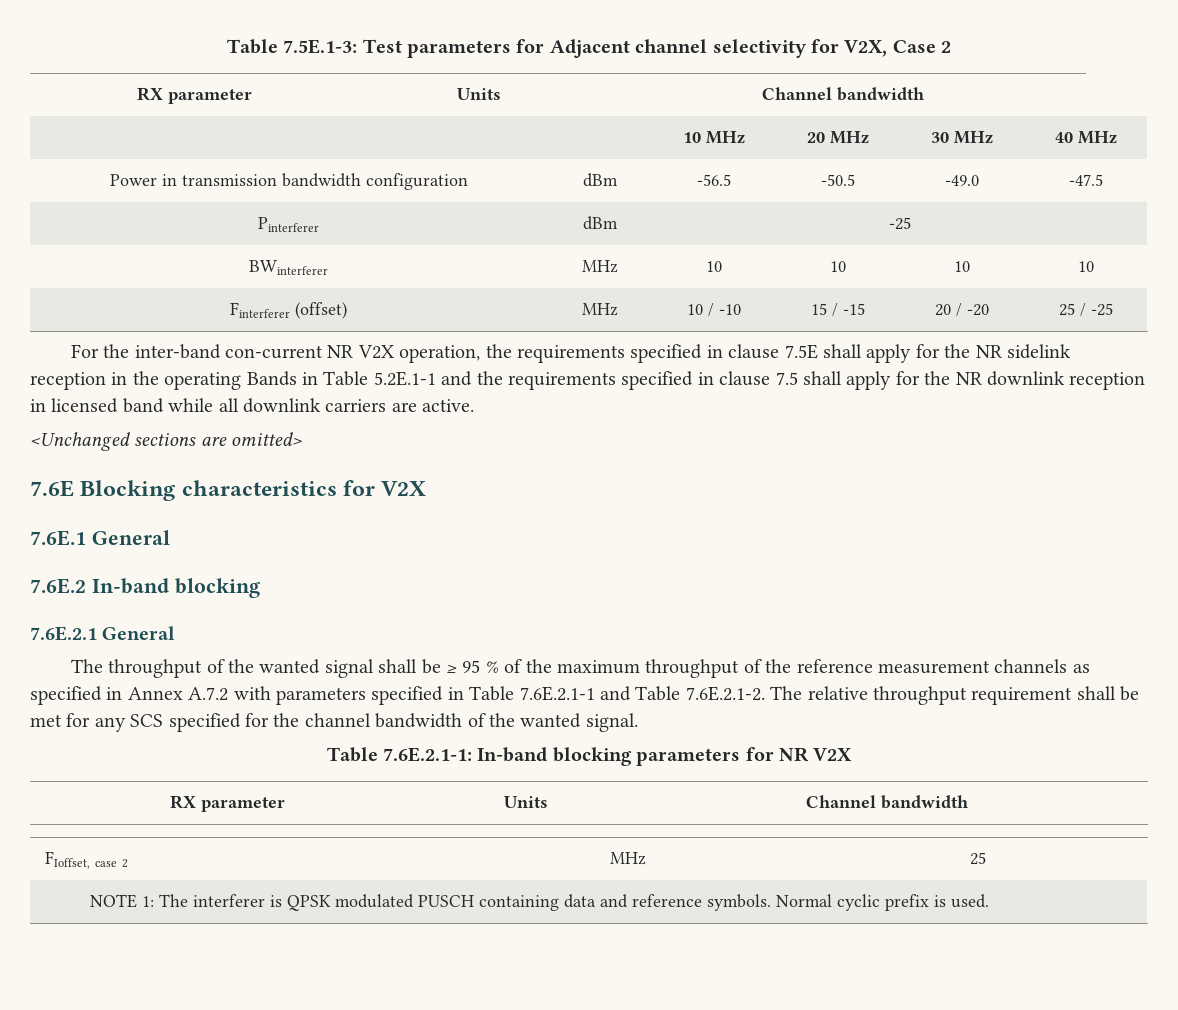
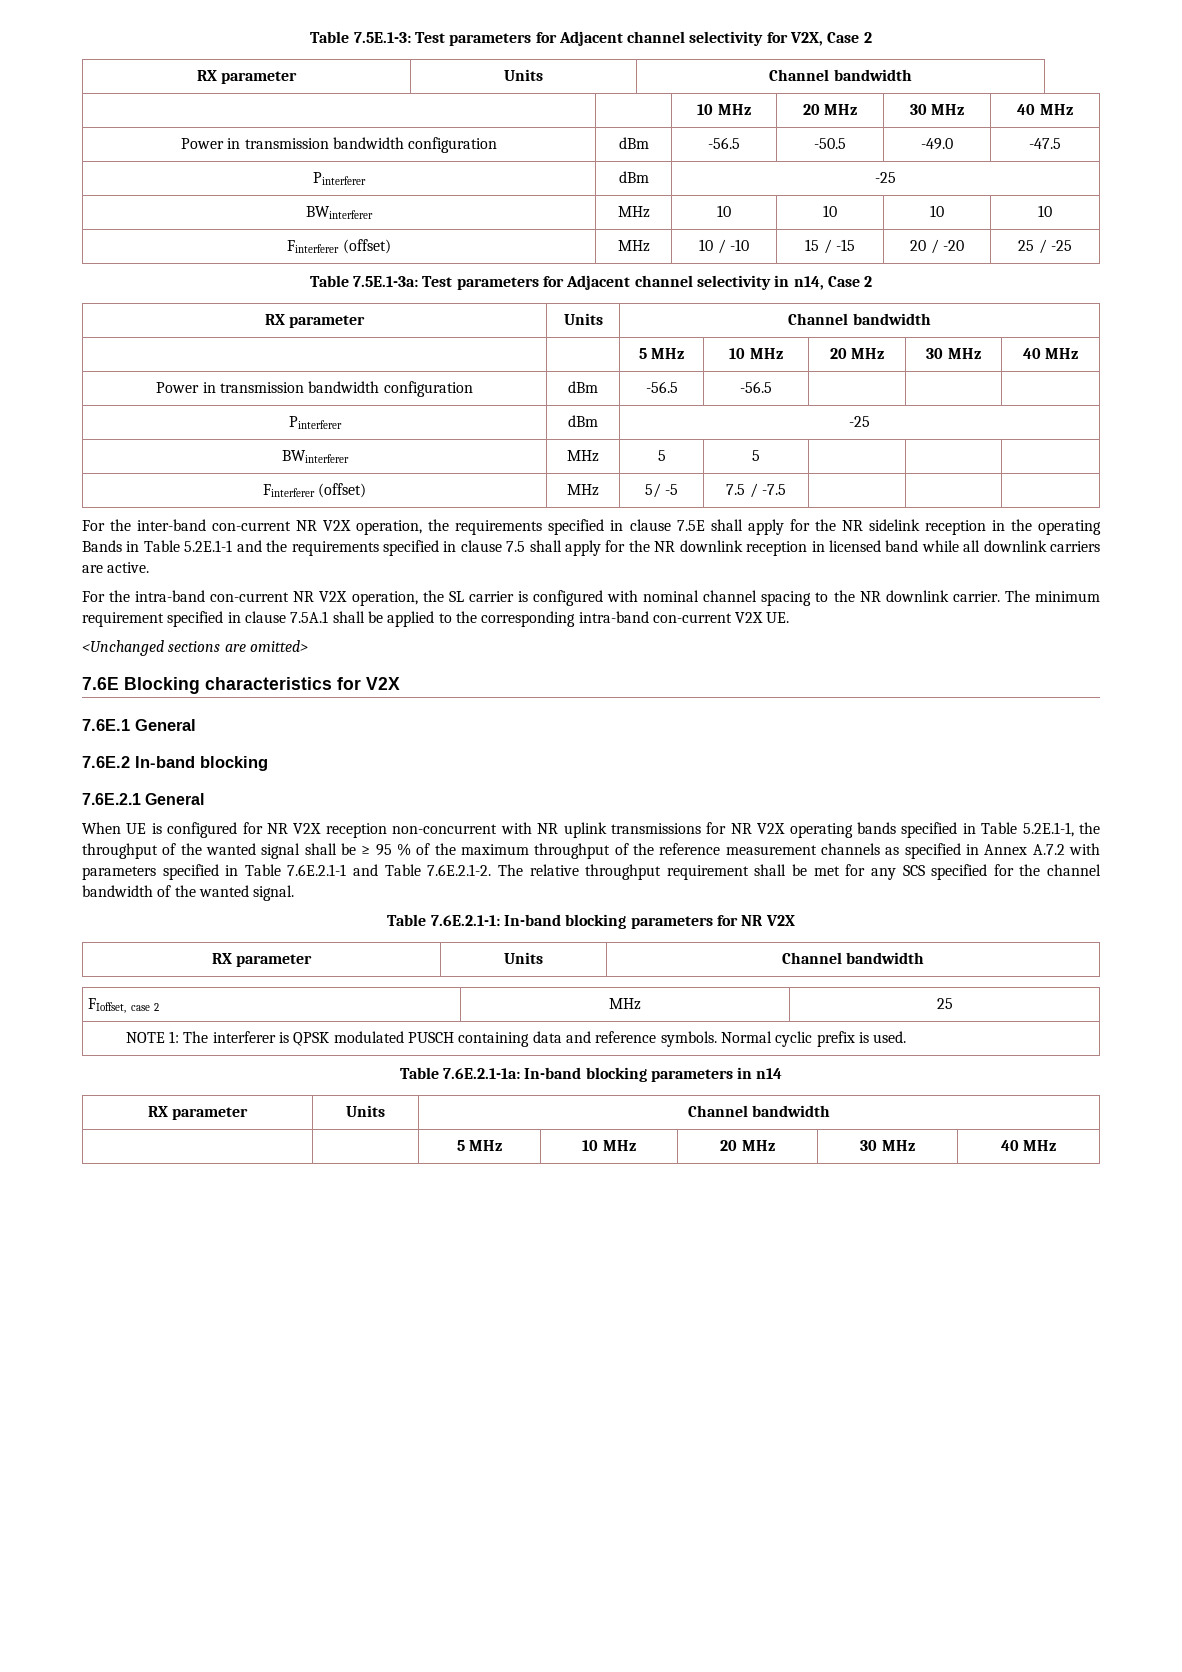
+ Table 7.5E.1-3a: Test parameters for Adjacent channel selectivity in n14, Case 2
+ RX parameter | Units | Channel bandwidth
+ | | 5 MHz | 10 MHz | 20 MHz | 30 MHz | 40 MHz
+ Power in transmission bandwidth configuration | dBm | -56.5 | -56.5 | | |
+ Pinterferer | dBm | -25
+ BWinterferer | MHz | 5 | 5 | | |
+ Finterferer (offset) | MHz | 5/ -5 | 7.5 / -7.5 | | |
+ For the intra-band con-current NR V2X operation, the SL carrier is configured with nominal channel spacing to the NR downlink carrier. The minimum requirement specified in clause 7.5A.1 shall be applied to the corresponding intra-band con-current V2X UE.
- The throughput of the wanted signal shall be ≥ 95 % of the maximum throughput of the reference measurement channels as specified in Annex A.7.2 with parameters specified in Table 7.6E.2.1-1 and Table 7.6E.2.1-2. The relative throughput requirement shall be met for any SCS specified for the channel bandwidth of the wanted signal.
+ When UE is configured for NR V2X reception non-concurrent with NR uplink transmissions for NR V2X operating bands specified in Table 5.2E.1-1, the throughput of the wanted signal shall be ≥ 95 % of the maximum throughput of the reference measurement channels as specified in Annex A.7.2 with parameters specified in Table 7.6E.2.1-1 and Table 7.6E.2.1-2. The relative throughput requirement shall be met for any SCS specified for the channel bandwidth of the wanted signal.
+ Table 7.6E.2.1-1a: In-band blocking parameters in n14
+ RX parameter | Units | Channel bandwidth
+ | | 5 MHz | 10 MHz | 20 MHz | 30 MHz | 40 MHz

